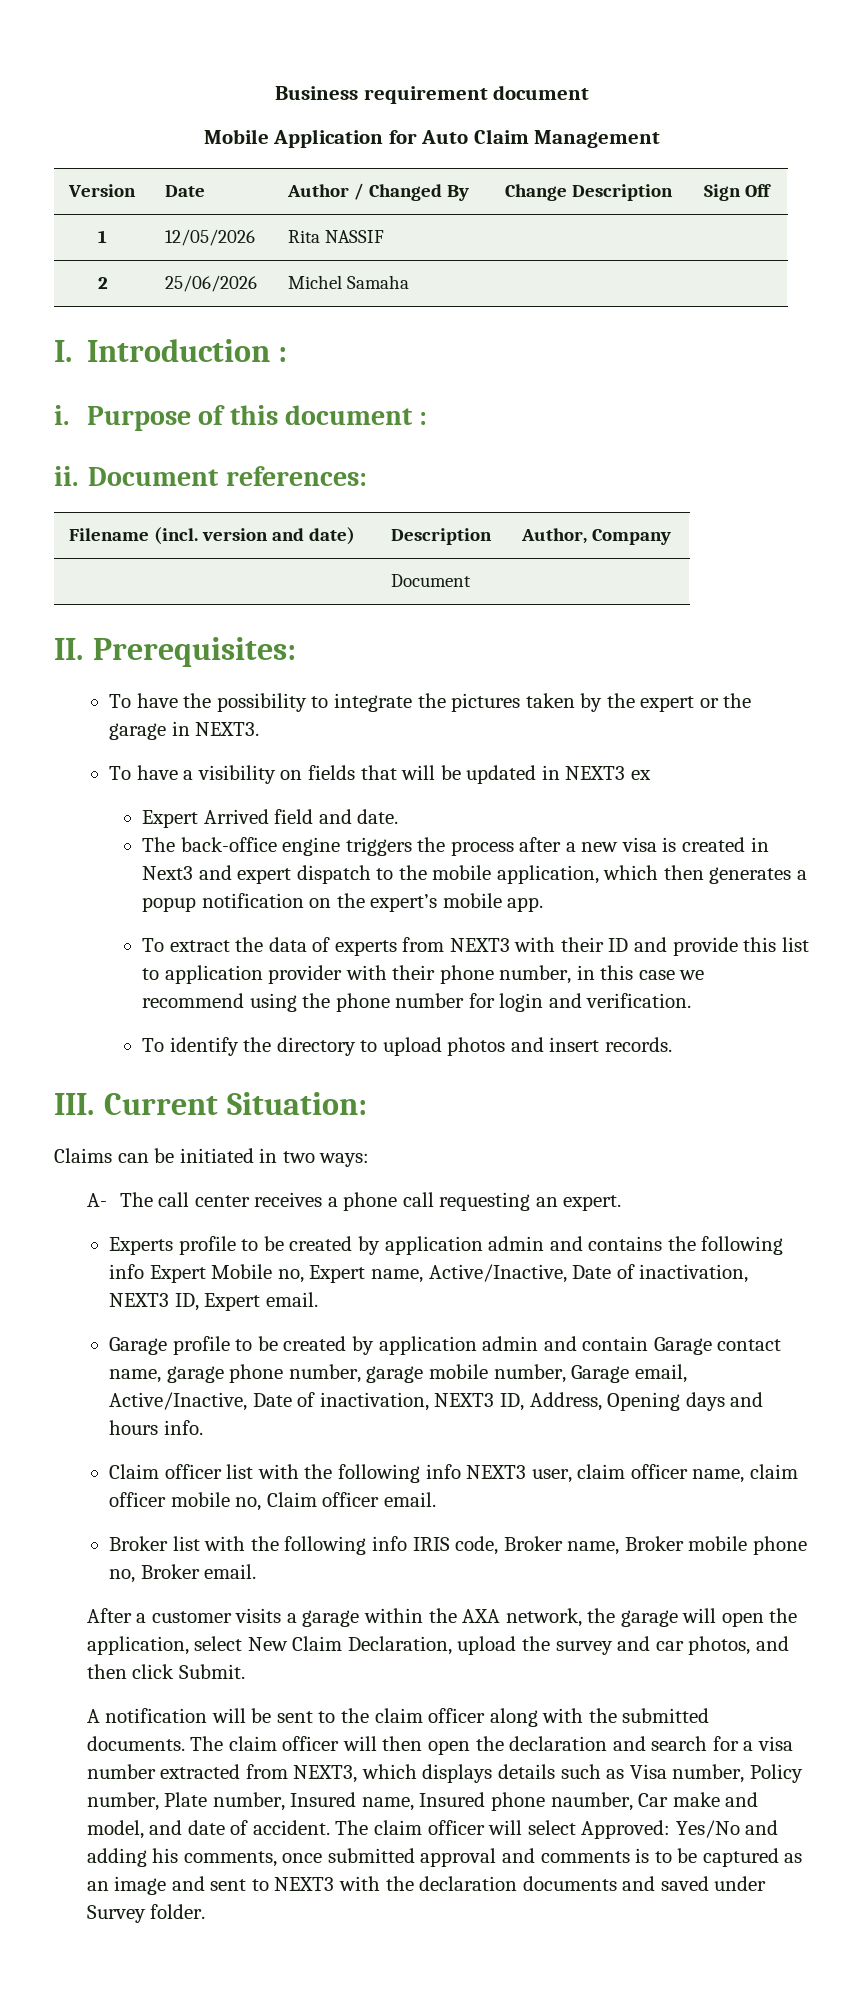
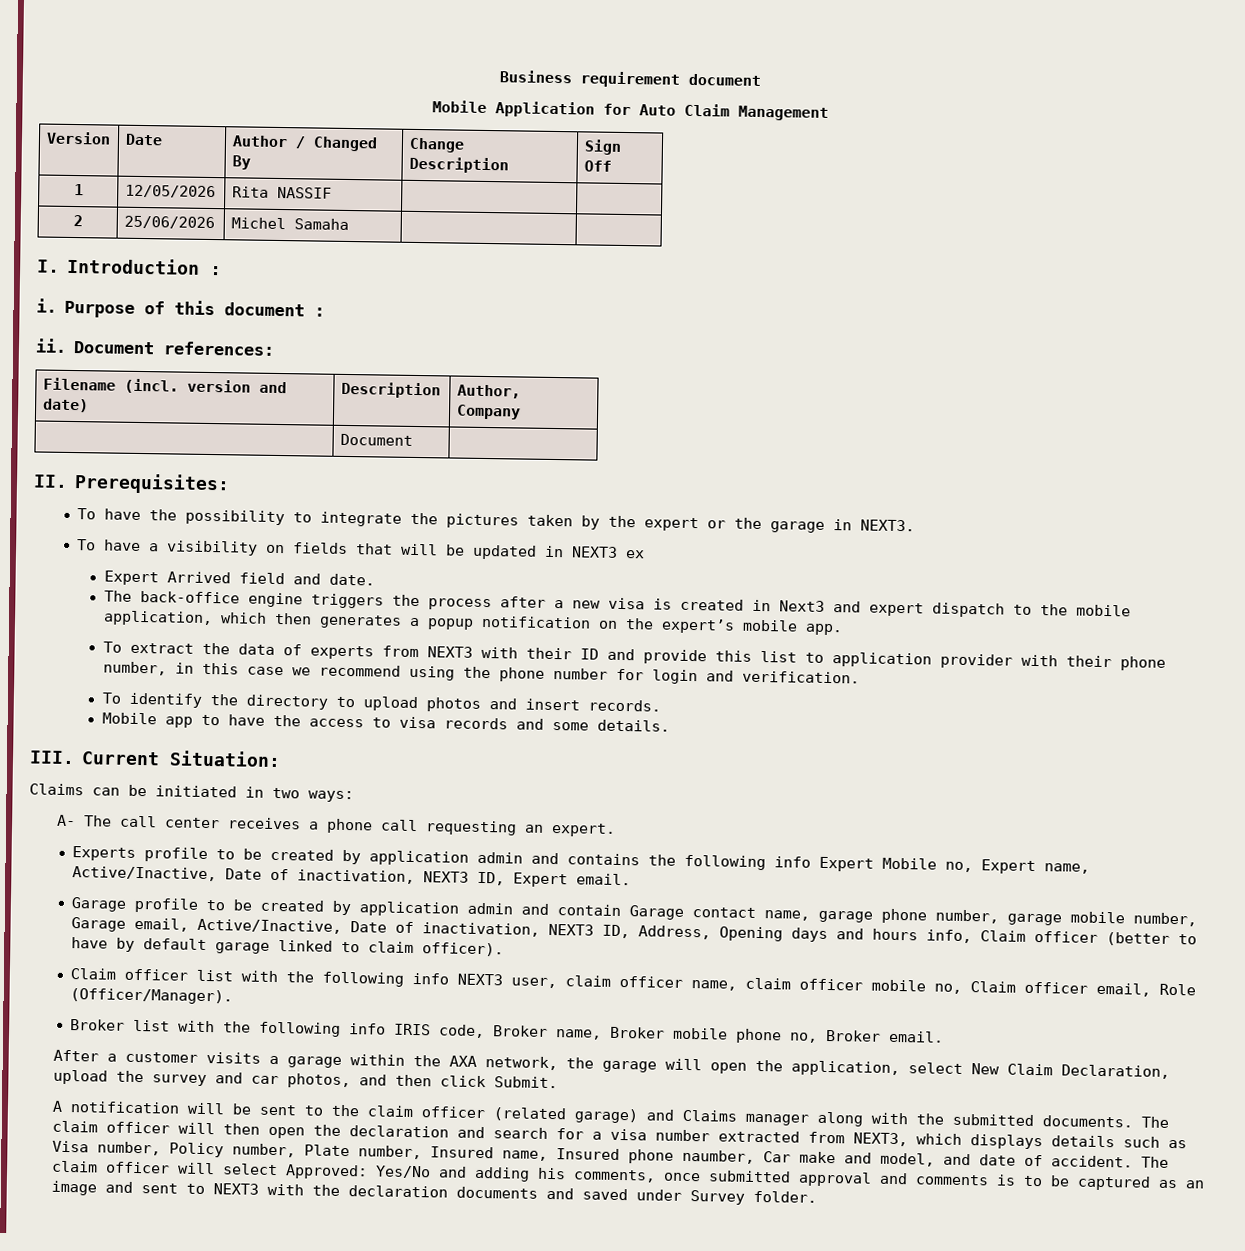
+ Mobile app to have the access to visa records and some details.
- Garage profile to be created by application admin and contain Garage contact name, garage phone number, garage mobile number, Garage email, Active/Inactive, Date of inactivation, NEXT3 ID, Address, Opening days and hours info.
+ Garage profile to be created by application admin and contain Garage contact name, garage phone number, garage mobile number, Garage email, Active/Inactive, Date of inactivation, NEXT3 ID, Address, Opening days and hours info, Claim officer (better to have by default garage linked to claim officer).
- Claim officer list with the following info NEXT3 user, claim officer name, claim officer mobile no, Claim officer email.
+ Claim officer list with the following info NEXT3 user, claim officer name, claim officer mobile no, Claim officer email, Role (Officer/Manager).
- A notification will be sent to the claim officer along with the submitted documents.
+ A notification will be sent to the claim officer (related garage) and Claims manager along with the submitted documents.

